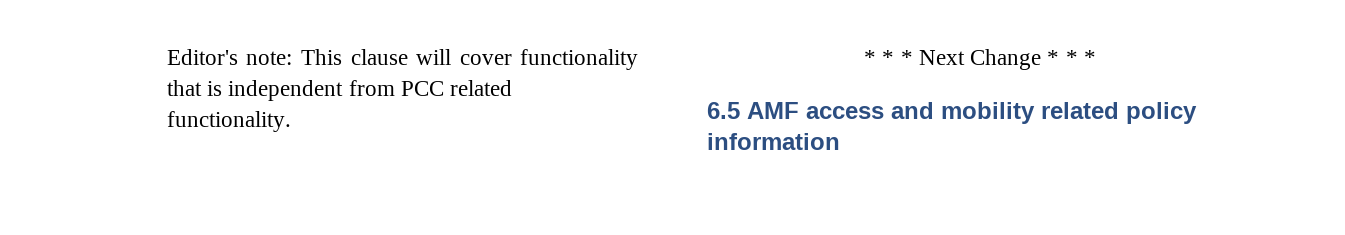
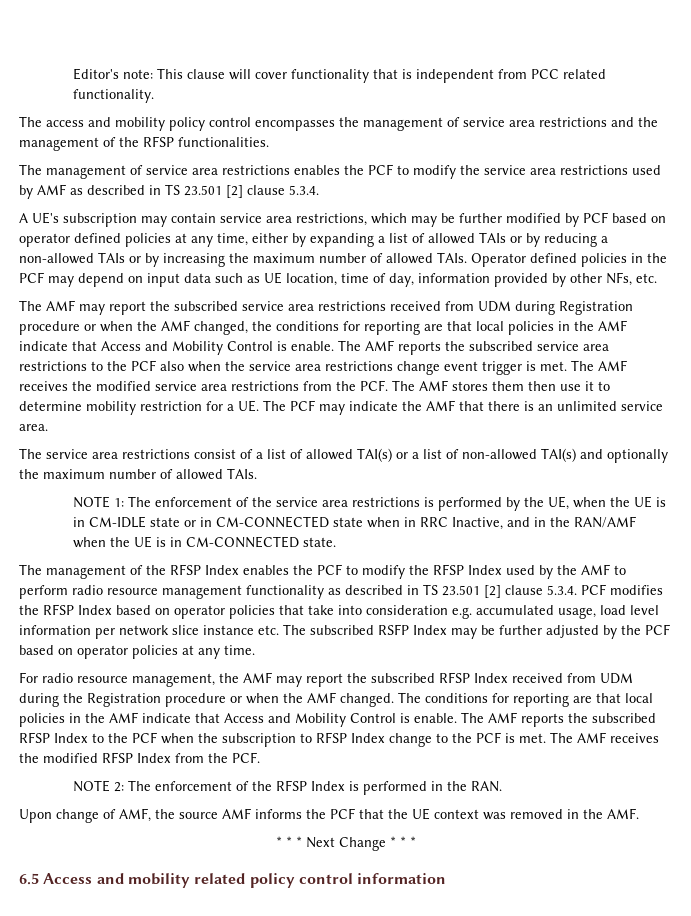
+ The access and mobility policy control encompasses the management of service area restrictions and the management of the RFSP functionalities.
+ The management of service area restrictions enables the PCF to modify the service area restrictions used by AMF as described in TS 23.501 [2] clause 5.3.4.
+ A UE's subscription may contain service area restrictions, which may be further modified by PCF based on operator defined policies at any time, either by expanding a list of allowed TAIs or by reducing a non-allowed TAIs or by increasing the maximum number of allowed TAIs. Operator defined policies in the PCF may depend on input data such as UE location, time of day, information provided by other NFs, etc.
+ The AMF may report the subscribed service area restrictions received from UDM during Registration procedure or when the AMF changed, the conditions for reporting are that local policies in the AMF indicate that Access and Mobility Control is enable. The AMF reports the subscribed service area restrictions to the PCF also when the service area restrictions change event trigger is met. The AMF receives the modified service area restrictions from the PCF. The AMF stores them then use it to determine mobility restriction for a UE. The PCF may indicate the AMF that there is an unlimited service area.
+ The service area restrictions consist of a list of allowed TAI(s) or a list of non-allowed TAI(s) and optionally the maximum number of allowed TAIs.
+ NOTE 1: The enforcement of the service area restrictions is performed by the UE, when the UE is in CM-IDLE state or in CM-CONNECTED state when in RRC Inactive, and in the RAN/AMF when the UE is in CM-CONNECTED state.
+ The management of the RFSP Index enables the PCF to modify the RFSP Index used by the AMF to perform radio resource management functionality as described in TS 23.501 [2] clause 5.3.4. PCF modifies the RFSP Index based on operator policies that take into consideration e.g. accumulated usage, load level information per network slice instance etc. The subscribed RSFP Index may be further adjusted by the PCF based on operator policies at any time.
+ For radio resource management, the AMF may report the subscribed RFSP Index received from UDM during the Registration procedure or when the AMF changed. The conditions for reporting are that local policies in the AMF indicate that Access and Mobility Control is enable. The AMF reports the subscribed RFSP Index to the PCF when the subscription to RFSP Index change to the PCF is met. The AMF receives the modified RFSP Index from the PCF.
+ NOTE 2: The enforcement of the RFSP Index is performed in the RAN.
+ Upon change of AMF, the source AMF informs the PCF that the UE context was removed in the AMF.
- 6.5 AMF access and mobility related policy information
+ 6.5 Access and mobility related policy control information

